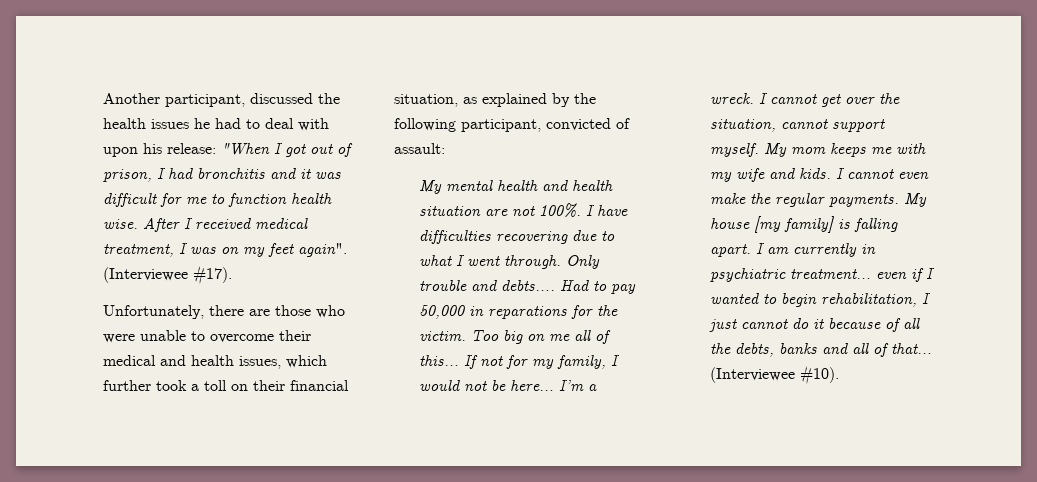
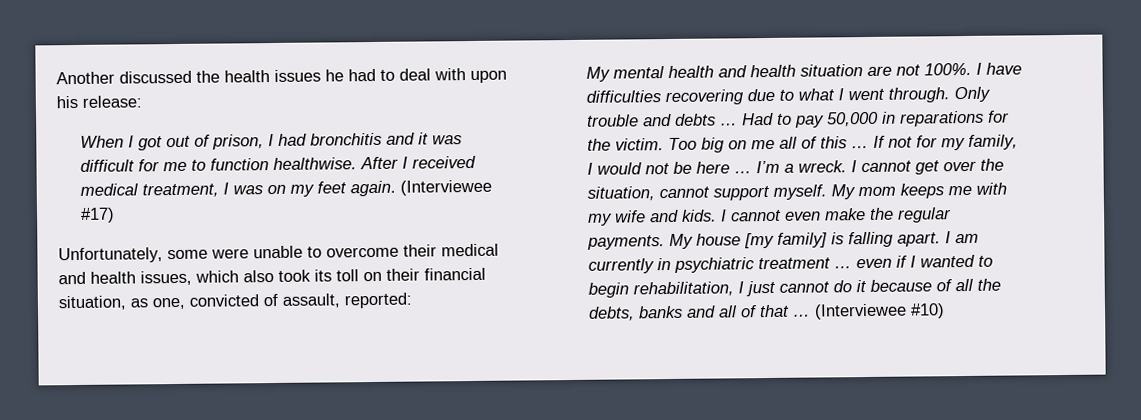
- Another participant, discussed the health issues he had to deal with upon his release: "When I got out of prison, I had bronchitis and it was difficult for me to function health wise.
+ Another discussed the health issues he had to deal with upon his release:
+ When I got out of prison, I had bronchitis and it was difficult for me to function healthwise.
- After I received medical treatment, I was on my feet again". (Interviewee #17).
- Unfortunately, there are those who were unable to overcome their medical and health issues, which further took a toll on their financial situation, as explained by the following participant, convicted of assault:
+ After I received medical treatment, I was on my feet again. (Interviewee #17)
+ Unfortunately, some were unable to overcome their medical and health issues, which also took its toll on their financial situation, as one, convicted of assault, reported:
- Only trouble and debts….
+ Only trouble and debts …
- Too big on me all of this…
+ Too big on me all of this …
- If not for my family, I would not be here…
+ If not for my family, I would not be here …
- I am currently in psychiatric treatment… even if I wanted to begin rehabilitation, I just cannot do it because of all the debts, banks and all of that… (Interviewee #10).
+ I am currently in psychiatric treatment … even if I wanted to begin rehabilitation, I just cannot do it because of all the debts, banks and all of that … (Interviewee #10)

